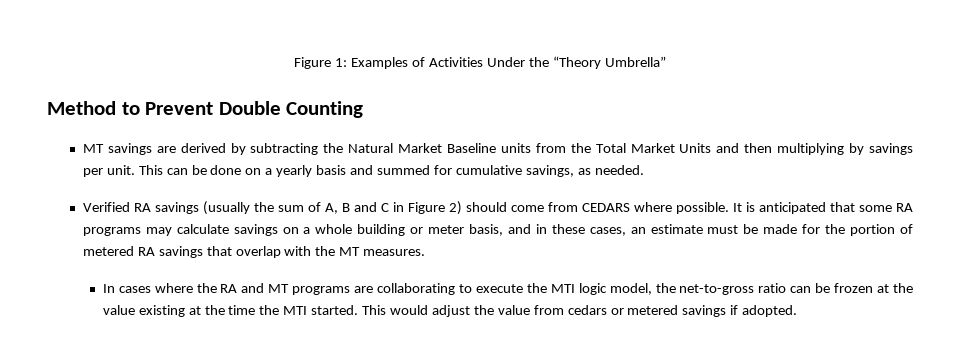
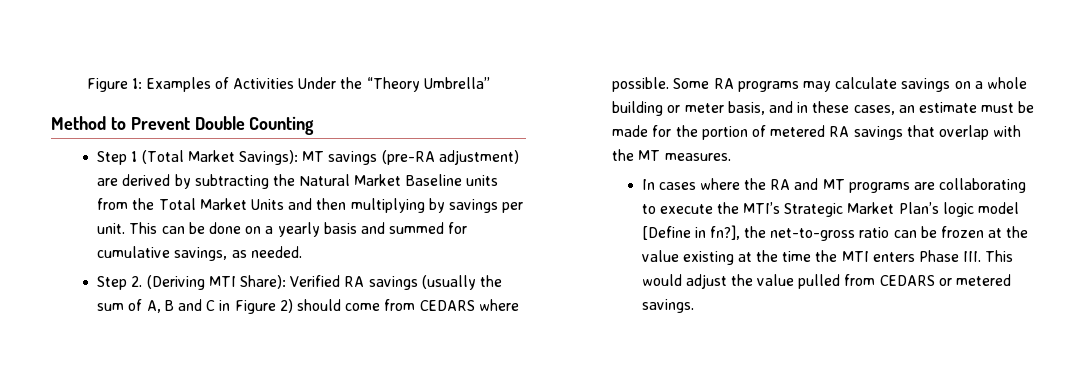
- MT savings are derived by subtracting the Natural Market Baseline units from the Total Market Units and then multiplying by savings per unit.
+ Step 1 (Total Market Savings): MT savings (pre-RA adjustment) are derived by subtracting the Natural Market Baseline units from the Total Market Units and then multiplying by savings per unit.
- Verified RA savings (usually the sum of A, B and C in Figure 2) should come from CEDARS where possible.
+ Step 2. (Deriving MTI Share): Verified RA savings (usually the sum of A, B and C in Figure 2) should come from CEDARS where possible.
- It is anticipated that some RA programs may calculate savings on a whole building or meter basis, and in these cases, an estimate must be made for the portion of metered RA savings that overlap with the MT measures.
+ Some RA programs may calculate savings on a whole building or meter basis, and in these cases, an estimate must be made for the portion of metered RA savings that overlap with the MT measures.
- In cases where the RA and MT programs are collaborating to execute the MTI logic model, the net-to-gross ratio can be frozen at the value existing at the time the MTI started. This would adjust the value from cedars or metered savings if adopted.
+ In cases where the RA and MT programs are collaborating to execute the MTI’s Strategic Market Plan’s logic model [Define in fn?], the net-to-gross ratio can be frozen at the value existing at the time the MTI enters Phase III. This would adjust the value pulled from CEDARS or metered savings.

